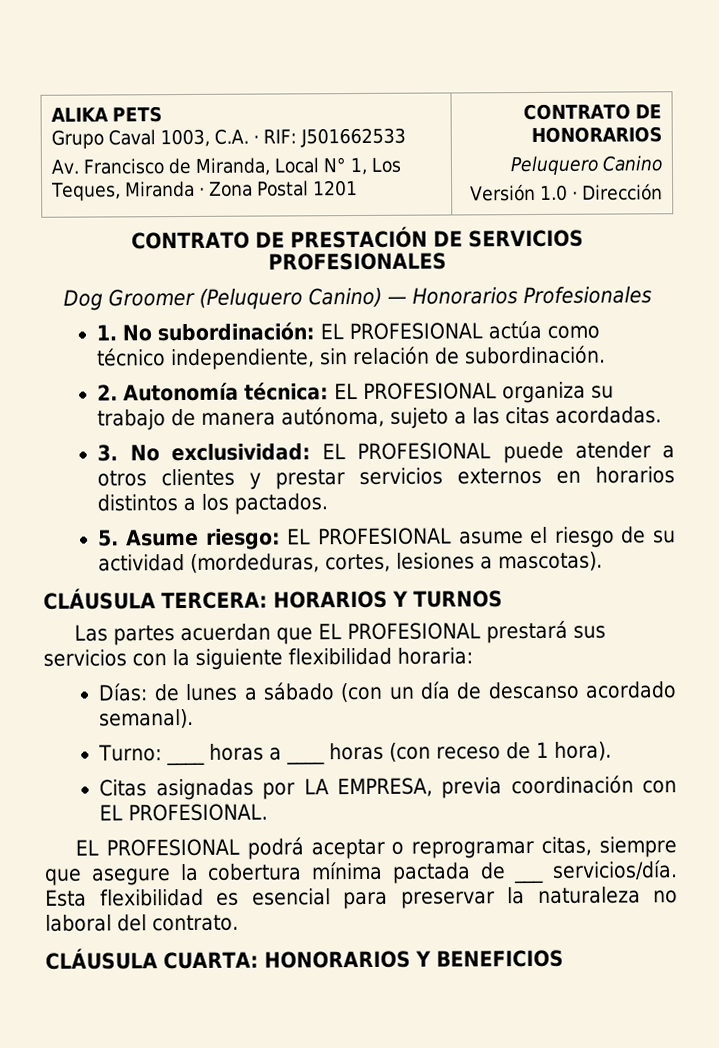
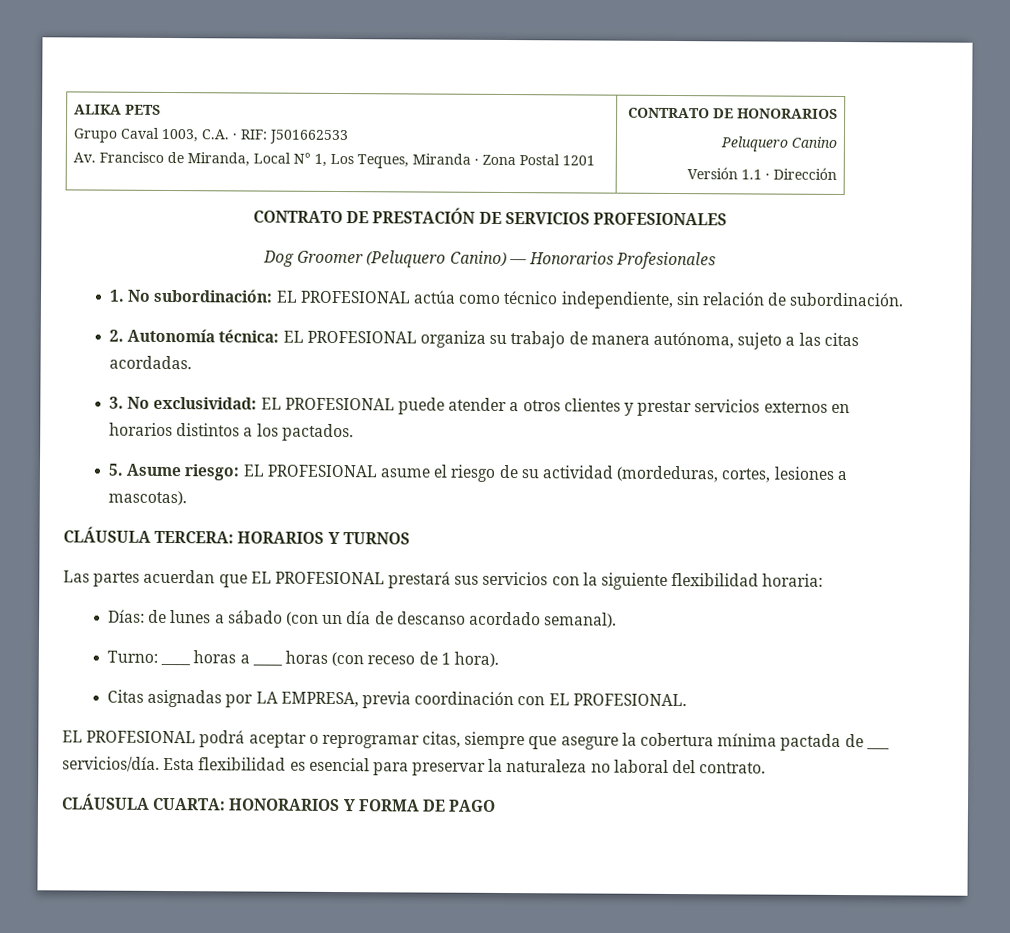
  ALIKA PETS
  Grupo Caval 1003, C.A. · RIF: J501662533
  Av. Francisco de Miranda, Local N° 1, Los Teques, Miranda · Zona Postal 1201 | CONTRATO DE HONORARIOS
  Peluquero Canino
- Versión 1.0 · Dirección
+ Versión 1.1 · Dirección
- CLÁUSULA CUARTA: HONORARIOS Y BENEFICIOS
+ CLÁUSULA CUARTA: HONORARIOS Y FORMA DE PAGO

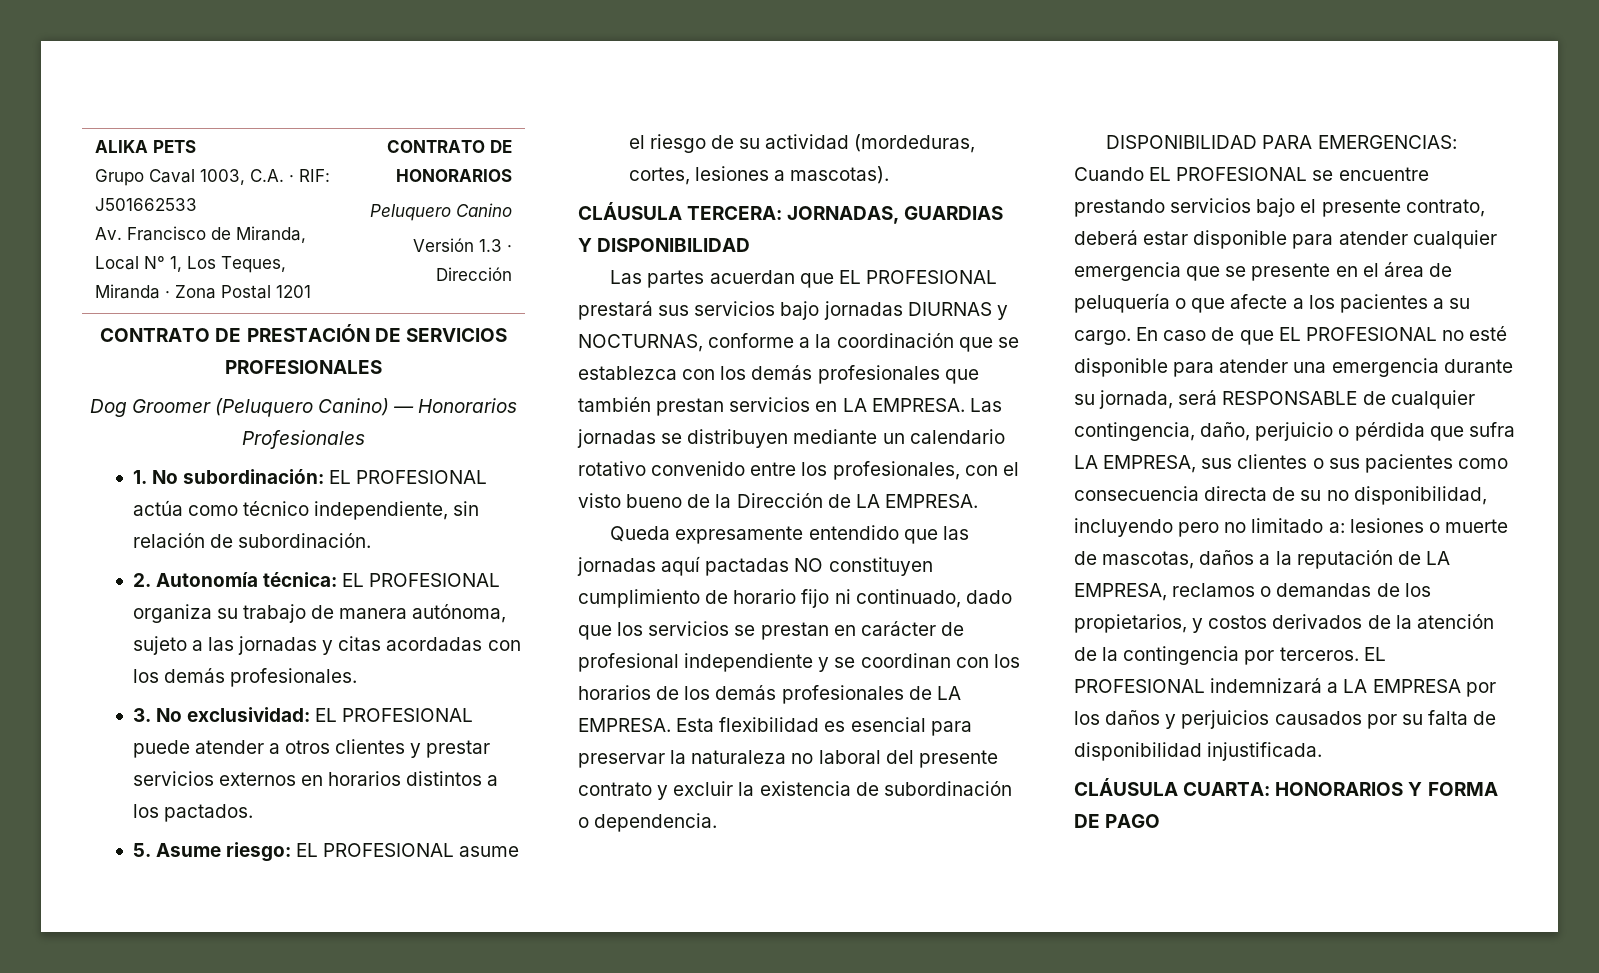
  ALIKA PETS
  Grupo Caval 1003, C.A. · RIF: J501662533
  Av. Francisco de Miranda, Local N° 1, Los Teques, Miranda · Zona Postal 1201 | CONTRATO DE HONORARIOS
  Peluquero Canino
- Versión 1.1 · Dirección
+ Versión 1.3 · Dirección
- 2. Autonomía técnica: EL PROFESIONAL organiza su trabajo de manera autónoma, sujeto a las citas acordadas.
+ 2. Autonomía técnica: EL PROFESIONAL organiza su trabajo de manera autónoma, sujeto a las jornadas y citas acordadas con los demás profesionales.
- CLÁUSULA TERCERA: HORARIOS Y TURNOS
+ CLÁUSULA TERCERA: JORNADAS, GUARDIAS Y DISPONIBILIDAD
- Las partes acuerdan que EL PROFESIONAL prestará sus servicios con la siguiente flexibilidad horaria:
- Días: de lunes a sábado (con un día de descanso acordado semanal).
- Turno: ____ horas a ____ horas (con receso de 1 hora).
- Citas asignadas por LA EMPRESA, previa coordinación con EL PROFESIONAL.
- EL PROFESIONAL podrá aceptar o reprogramar citas, siempre que asegure la cobertura mínima pactada de ___ servicios/día.
+ Las partes acuerdan que EL PROFESIONAL prestará sus servicios bajo jornadas DIURNAS y NOCTURNAS, conforme a la coordinación que se establezca con los demás profesionales que también prestan servicios en LA EMPRESA. Las jornadas se distribuyen mediante un calendario rotativo convenido entre los profesionales, con el visto bueno de la Dirección de LA EMPRESA.
+ Queda expresamente entendido que las jornadas aquí pactadas NO constituyen cumplimiento de horario fijo ni continuado, dado que los servicios se prestan en carácter de profesional independiente y se coordinan con los horarios de los demás profesionales de LA EMPRESA.
- Esta flexibilidad es esencial para preservar la naturaleza no laboral del contrato.
+ Esta flexibilidad es esencial para preservar la naturaleza no laboral del presente contrato y excluir la existencia de subordinación o dependencia.
+ DISPONIBILIDAD PARA EMERGENCIAS: Cuando EL PROFESIONAL se encuentre prestando servicios bajo el presente contrato, deberá estar disponible para atender cualquier emergencia que se presente en el área de peluquería o que afecte a los pacientes a su cargo. En caso de que EL PROFESIONAL no esté disponible para atender una emergencia durante su jornada, será RESPONSABLE de cualquier contingencia, daño, perjuicio o pérdida que sufra LA EMPRESA, sus clientes o sus pacientes como consecuencia directa de su no disponibilidad, incluyendo pero no limitado a: lesiones o muerte de mascotas, daños a la reputación de LA EMPRESA, reclamos o demandas de los propietarios, y costos derivados de la atención de la contingencia por terceros. EL PROFESIONAL indemnizará a LA EMPRESA por los daños y perjuicios causados por su falta de disponibilidad injustificada.

